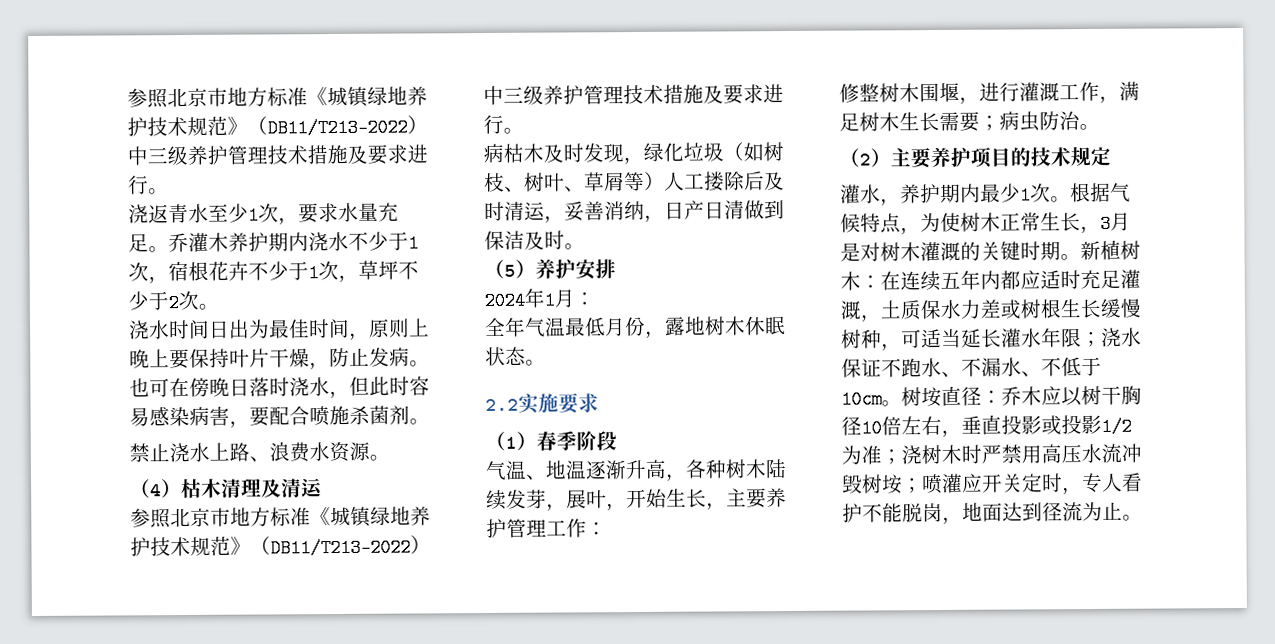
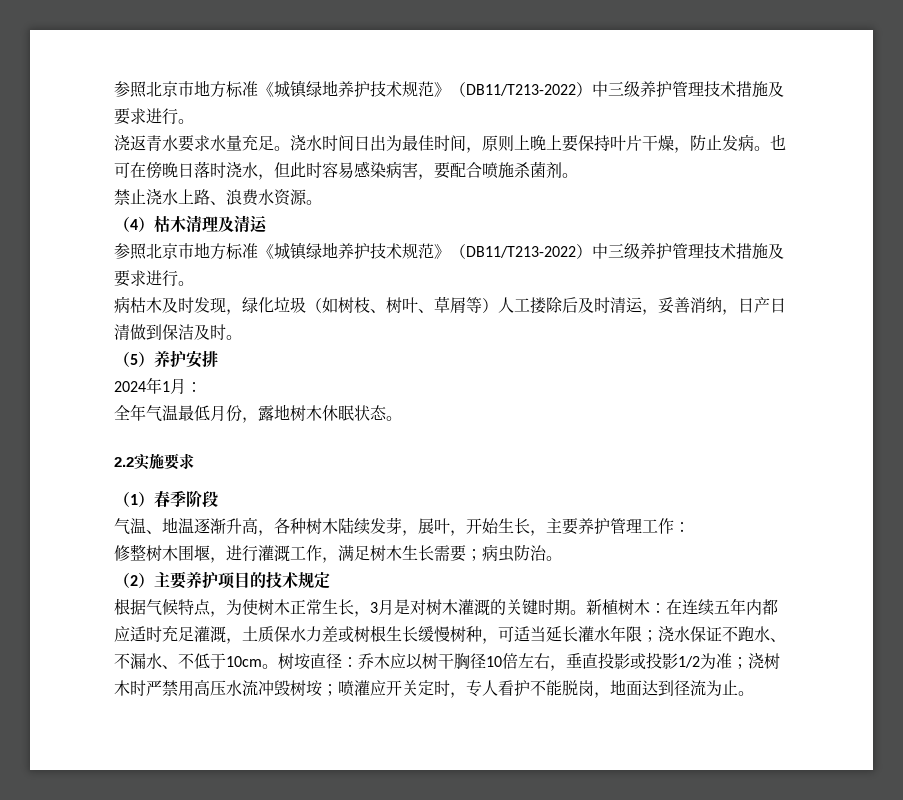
- 浇返青水至少1次，要求水量充足。乔灌木养护期内浇水不少于1次，宿根花卉不少于1次，草坪不少于2次。
- 浇水时间日出为最佳时间，原则上晚上要保持叶片干燥，防止发病。
+ 浇返青水要求水量充足。浇水时间日出为最佳时间，原则上晚上要保持叶片干燥，防止发病。
- 灌水，养护期内最少1次。

